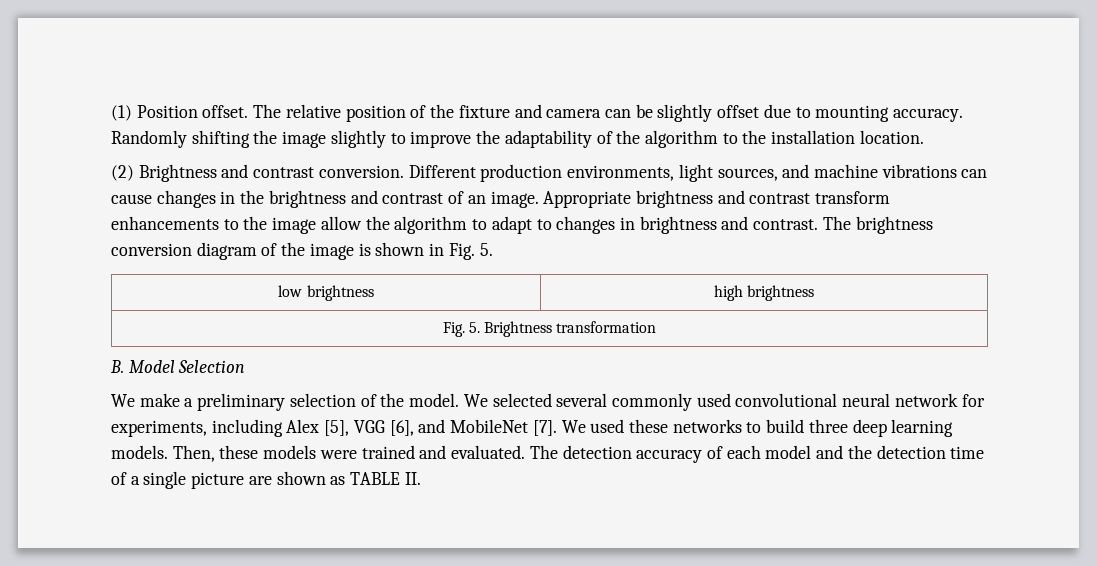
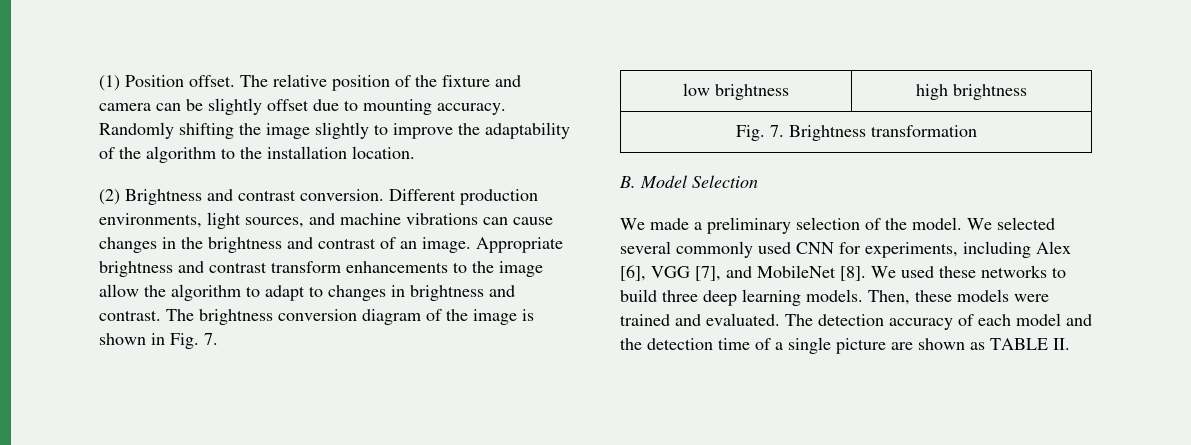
- The brightness conversion diagram of the image is shown in Fig. 5.
+ The brightness conversion diagram of the image is shown in Fig. 7.
- Fig. 5. Brightness transformation
+ Fig. 7. Brightness transformation
- We make a preliminary selection of the model.
+ We made a preliminary selection of the model.
- We selected several commonly used convolutional neural network for experiments, including Alex [5], VGG [6], and MobileNet [7].
+ We selected several commonly used CNN for experiments, including Alex [6], VGG [7], and MobileNet [8].

